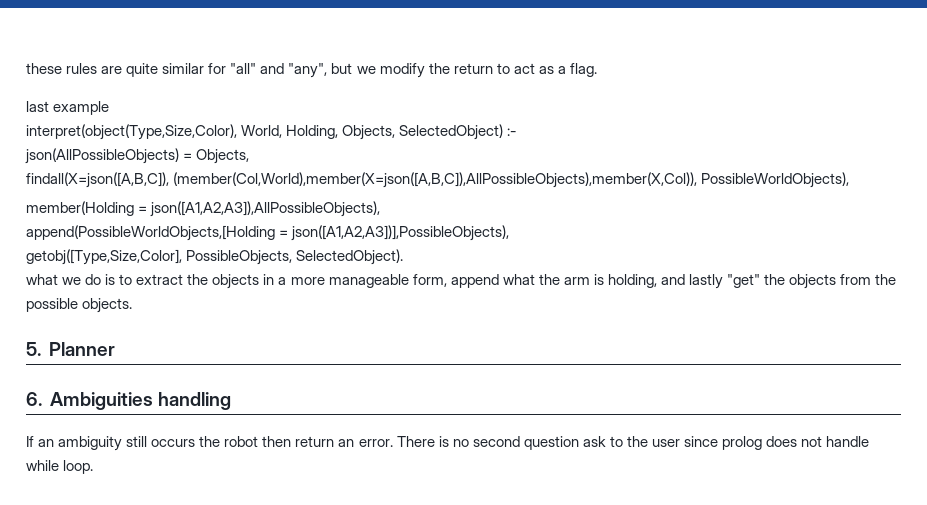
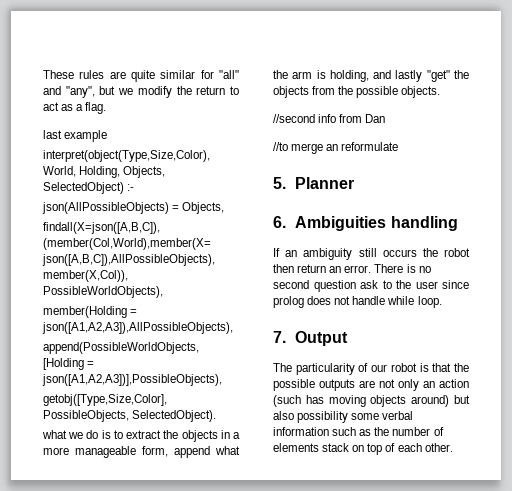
- these rules are quite similar for "all" and "any", but we modify the return to act as a flag.
+ These rules are quite similar for "all" and "any", but we modify the return to act as a flag.
+ //second info from Dan
+ //to merge an reformulate
+ 7. Output
+ The particularity of our robot is that the possible outputs are not only an action (such has moving objects around) but also possibility some verbal information such as the number of elements stack on top of each other.

